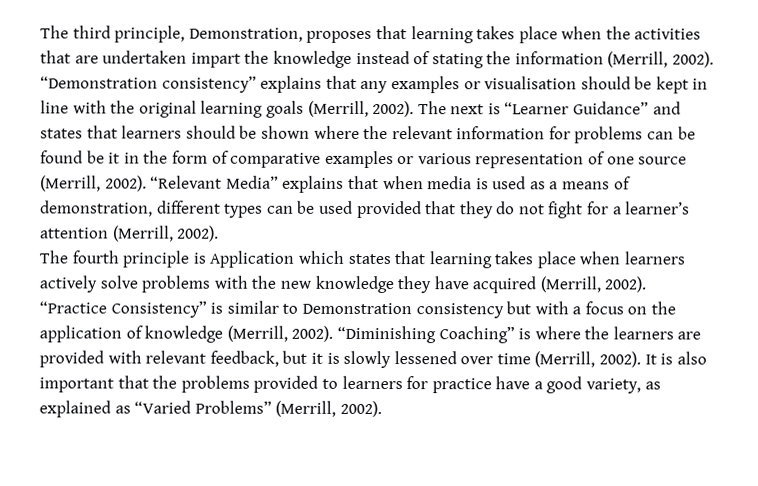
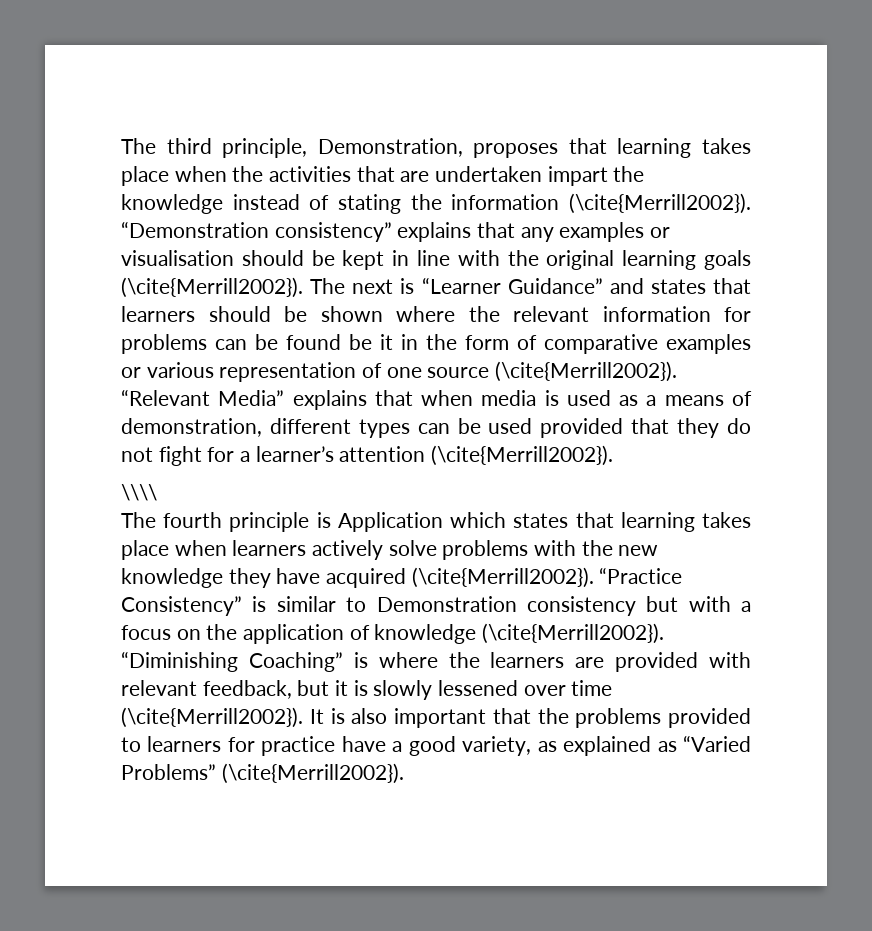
- The third principle, Demonstration, proposes that learning takes place when the activities that are undertaken impart the knowledge instead of stating the information (Merrill, 2002).
+ The third principle, Demonstration, proposes that learning takes place when the activities that are undertaken impart the knowledge instead of stating the information (\cite{Merrill2002}).
- “Demonstration consistency” explains that any examples or visualisation should be kept in line with the original learning goals (Merrill, 2002).
+ “Demonstration consistency” explains that any examples or visualisation should be kept in line with the original learning goals (\cite{Merrill2002}).
- The next is “Learner Guidance” and states that learners should be shown where the relevant information for problems can be found be it in the form of comparative examples or various representation of one source (Merrill, 2002).
+ The next is “Learner Guidance” and states that learners should be shown where the relevant information for problems can be found be it in the form of comparative examples or various representation of one source (\cite{Merrill2002}).
- “Relevant Media” explains that when media is used as a means of demonstration, different types can be used provided that they do not fight for a learner’s attention (Merrill, 2002).
+ “Relevant Media” explains that when media is used as a means of demonstration, different types can be used provided that they do not fight for a learner’s attention (\cite{Merrill2002}).
+ \\\\
- The fourth principle is Application which states that learning takes place when learners actively solve problems with the new knowledge they have acquired (Merrill, 2002).
+ The fourth principle is Application which states that learning takes place when learners actively solve problems with the new knowledge they have acquired (\cite{Merrill2002}).
- “Practice Consistency” is similar to Demonstration consistency but with a focus on the application of knowledge (Merrill, 2002).
+ “Practice Consistency” is similar to Demonstration consistency but with a focus on the application of knowledge (\cite{Merrill2002}).
- “Diminishing Coaching” is where the learners are provided with relevant feedback, but it is slowly lessened over time (Merrill, 2002).
+ “Diminishing Coaching” is where the learners are provided with relevant feedback, but it is slowly lessened over time (\cite{Merrill2002}).
- It is also important that the problems provided to learners for practice have a good variety, as explained as “Varied Problems” (Merrill, 2002).
+ It is also important that the problems provided to learners for practice have a good variety, as explained as “Varied Problems” (\cite{Merrill2002}).

